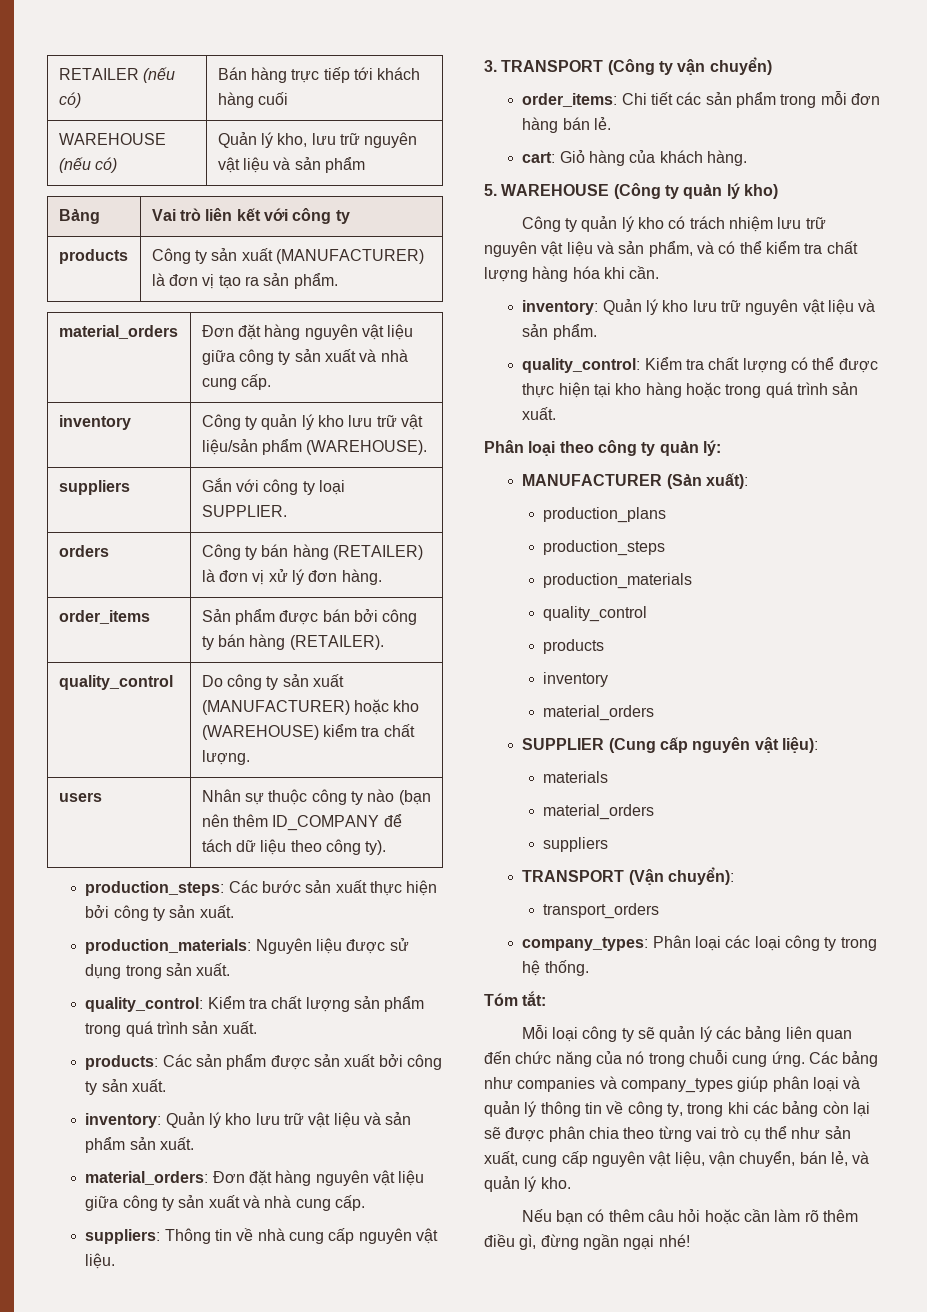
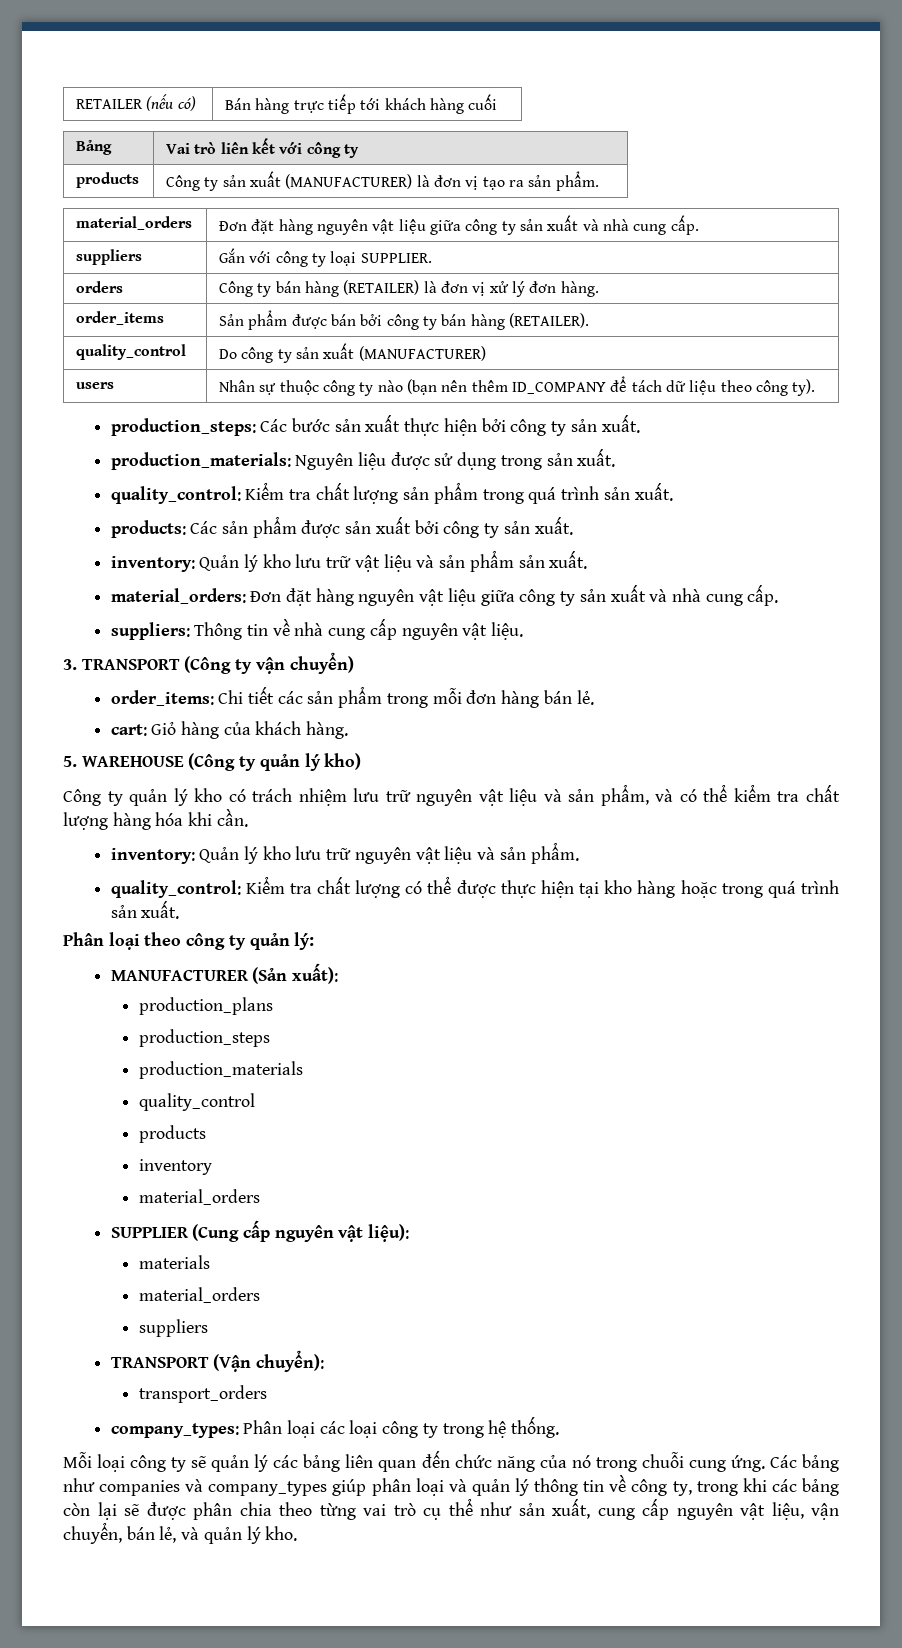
- WAREHOUSE (nếu có) | Quản lý kho, lưu trữ nguyên vật liệu và sản phẩm
- inventory | Công ty quản lý kho lưu trữ vật liệu/sản phẩm (WAREHOUSE).
- quality_control | Do công ty sản xuất (MANUFACTURER) hoặc kho (WAREHOUSE) kiểm tra chất lượng.
+ quality_control | Do công ty sản xuất (MANUFACTURER)
- Tóm tắt:
- Nếu bạn có thêm câu hỏi hoặc cần làm rõ thêm điều gì, đừng ngần ngại nhé!

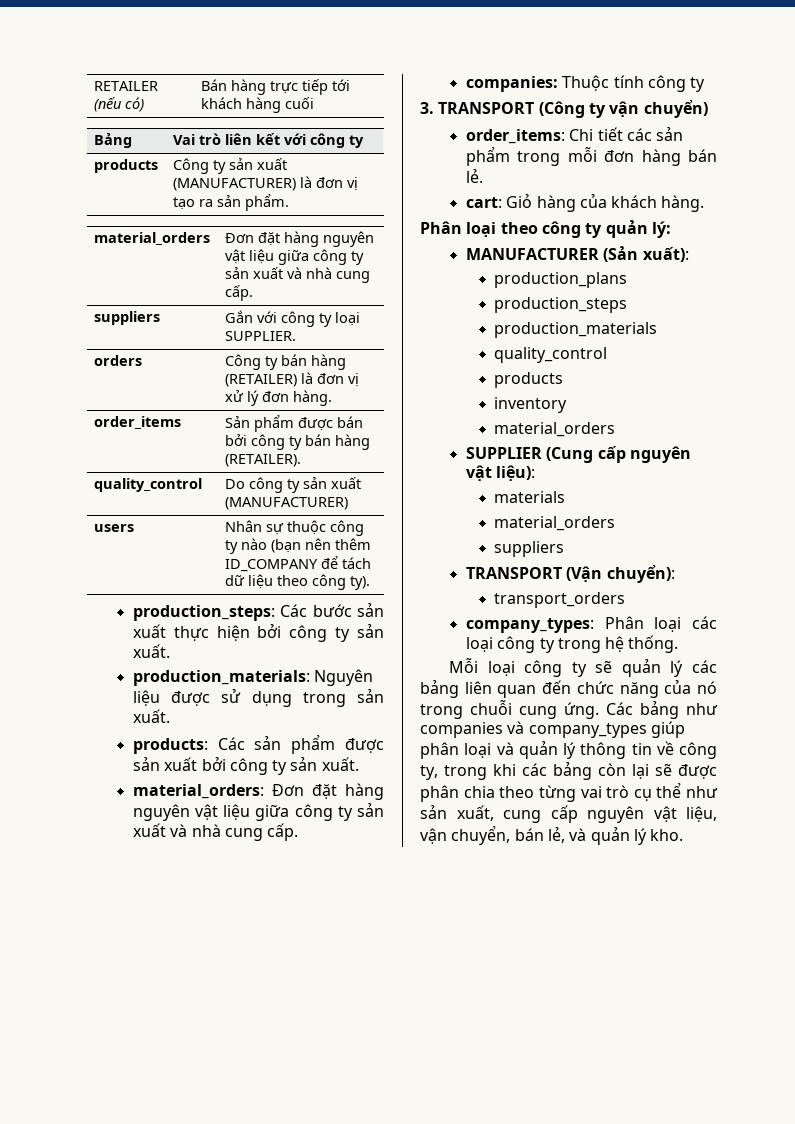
- quality_control: Kiểm tra chất lượng sản phẩm trong quá trình sản xuất.
- inventory: Quản lý kho lưu trữ vật liệu và sản phẩm sản xuất.
- suppliers: Thông tin về nhà cung cấp nguyên vật liệu.
+ companies: Thuộc tính công ty
- 5. WAREHOUSE (Công ty quản lý kho)
- Công ty quản lý kho có trách nhiệm lưu trữ nguyên vật liệu và sản phẩm, và có thể kiểm tra chất lượng hàng hóa khi cần.
- inventory: Quản lý kho lưu trữ nguyên vật liệu và sản phẩm.
- quality_control: Kiểm tra chất lượng có thể được thực hiện tại kho hàng hoặc trong quá trình sản xuất.

